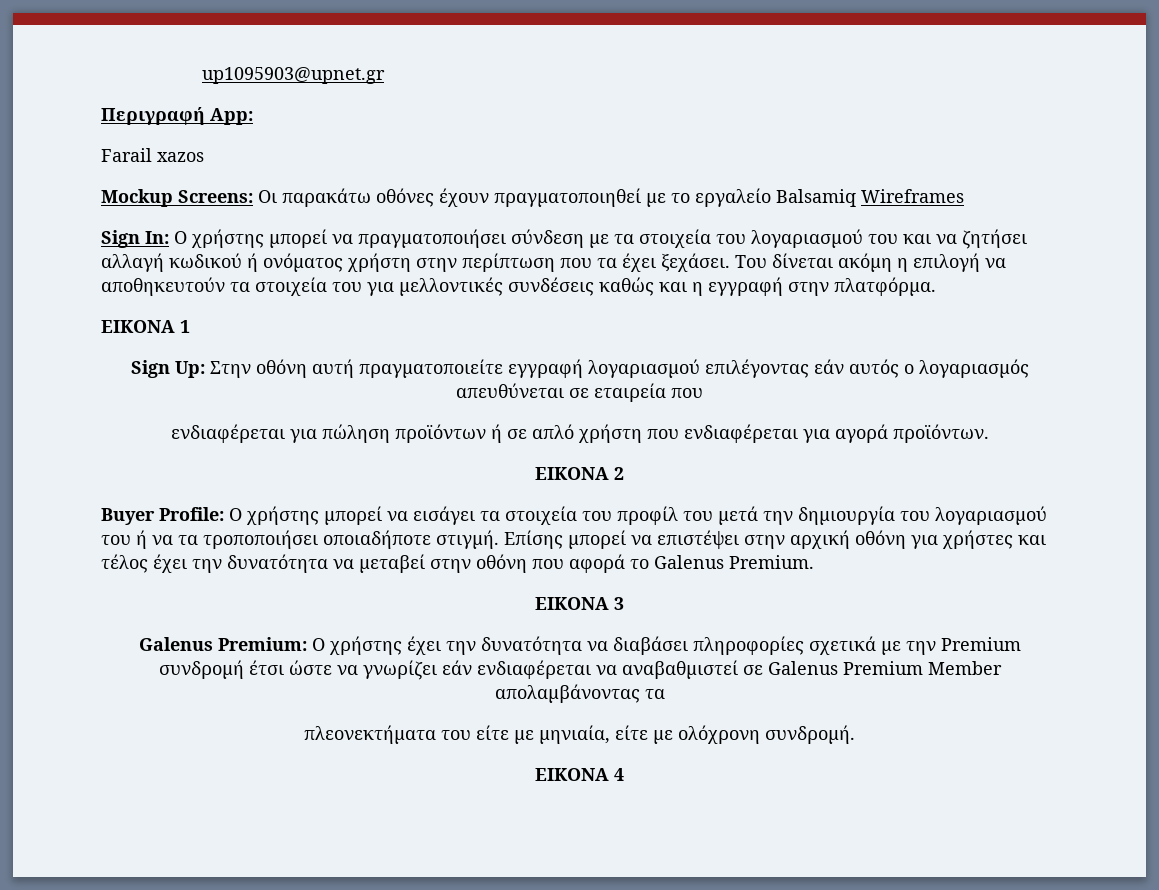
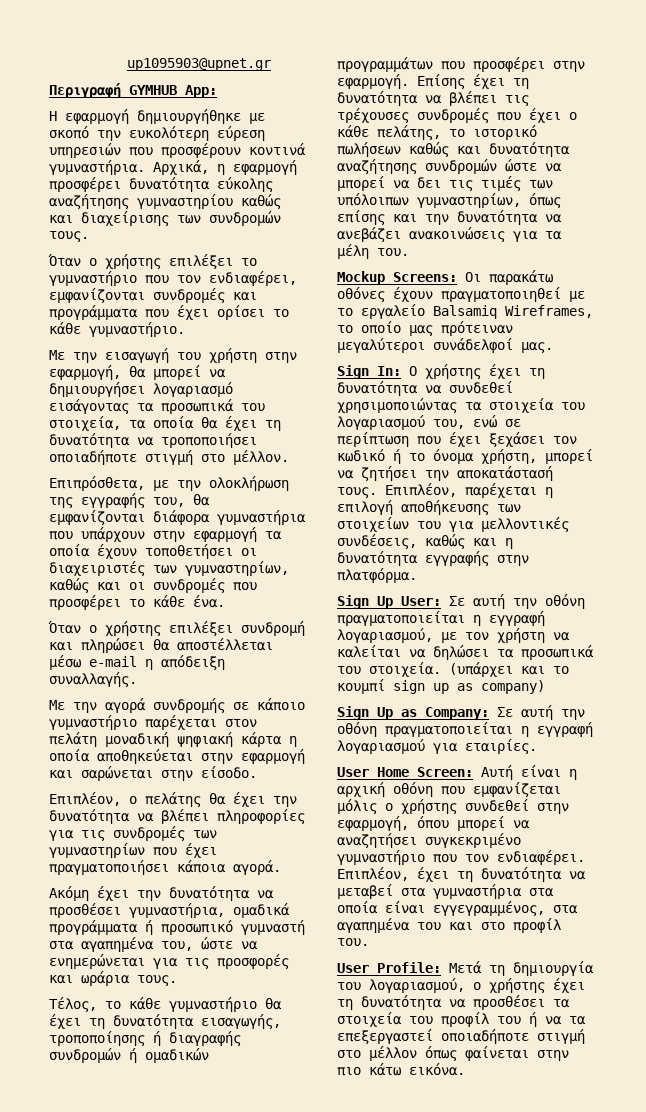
- Περιγραφή App:
+ Περιγραφή GYMHUB App:
- Farail xazos
+ Η εφαρμογή δημιουργήθηκε με σκοπό την ευκολότερη εύρεση υπηρεσιών που προσφέρουν κοντινά γυμναστήρια. Αρχικά, η εφαρμογή προσφέρει δυνατότητα εύκολης αναζήτησης γυμναστηρίου καθώς και διαχείρισης των συνδρομών τους.
+ Όταν ο χρήστης επιλέξει το γυμναστήριο που τον ενδιαφέρει, εμφανίζονται συνδρομές και προγράμματα που έχει ορίσει το κάθε γυμναστήριο.
+ Με την εισαγωγή του χρήστη στην εφαρμογή, θα μπορεί να δημιουργήσει λογαριασμό εισάγοντας τα προσωπικά του στοιχεία, τα οποία θα έχει τη δυνατότητα να τροποποιήσει οποιαδήποτε στιγμή στο μέλλον.
+ Επιπρόσθετα, με την ολοκλήρωση της εγγραφής του, θα εμφανίζονται διάφορα γυμναστήρια που υπάρχουν στην εφαρμογή τα οποία έχουν τοποθετήσει οι διαχειριστές των γυμναστηρίων, καθώς και οι συνδρομές που προσφέρει το κάθε ένα.
+ Όταν ο χρήστης επιλέξει συνδρομή και πληρώσει θα αποστέλλεται μέσω e-mail η απόδειξη συναλλαγής.
+ Με την αγορά συνδρομής σε κάποιο γυμναστήριο παρέχεται στον πελάτη μοναδική ψηφιακή κάρτα η οποία αποθηκεύεται στην εφαρμογή και σαρώνεται στην είσοδο.
+ Επιπλέον, ο πελάτης θα έχει την δυνατότητα να βλέπει πληροφορίες για τις συνδρομές των γυμναστηρίων που έχει πραγματοποιήσει κάποια αγορά.
+ Ακόμη έχει την δυνατότητα να προσθέσει γυμναστήρια, ομαδικά προγράμματα ή προσωπικό γυμναστή στα αγαπημένα του, ώστε να ενημερώνεται για τις προσφορές και ωράρια τους.
+ Τέλος, το κάθε γυμναστήριο θα έχει τη δυνατότητα εισαγωγής, τροποποίησης ή διαγραφής συνδρομών ή ομαδικών προγραμμάτων που προσφέρει στην εφαρμογή. Επίσης έχει τη δυνατότητα να βλέπει τις τρέχουσες συνδρομές που έχει ο κάθε πελάτης, το ιστορικό πωλήσεων καθώς και δυνατότητα αναζήτησης συνδρομών ώστε να μπορεί να δει τις τιμές των υπόλοιπων γυμναστηρίων, όπως επίσης και την δυνατότητα να ανεβάζει ανακοινώσεις για τα μέλη του.
- Mockup Screens: Οι παρακάτω οθόνες έχουν πραγματοποιηθεί με το εργαλείο Balsamiq Wireframes
- Sign In: Ο χρήστης μπορεί να πραγματοποιήσει σύνδεση με τα στοιχεία του λογαριασμού του και να ζητήσει αλλαγή κωδικού ή ονόματος χρήστη στην περίπτωση που τα έχει ξεχάσει. Του δίνεται ακόμη η επιλογή να αποθηκευτούν τα στοιχεία του για μελλοντικές συνδέσεις καθώς και η εγγραφή στην πλατφόρμα.
+ Mockup Screens: Οι παρακάτω οθόνες έχουν πραγματοποιηθεί με το εργαλείο Balsamiq Wireframes, το οποίο μας πρότειναν μεγαλύτεροι συνάδελφοί μας.
+ Sign In: Ο χρήστης έχει τη δυνατότητα να συνδεθεί χρησιμοποιώντας τα στοιχεία του λογαριασμού του, ενώ σε περίπτωση που έχει ξεχάσει τον κωδικό ή το όνομα χρήστη, μπορεί να ζητήσει την αποκατάστασή τους. Επιπλέον, παρέχεται η επιλογή αποθήκευσης των στοιχείων του για μελλοντικές συνδέσεις, καθώς και η δυνατότητα εγγραφής στην πλατφόρμα.
- ΕΙΚΟΝΑ 1
- Sign Up: Στην οθόνη αυτή πραγματοποιείτε εγγραφή λογαριασμού επιλέγοντας εάν αυτός ο λογαριασμός απευθύνεται σε εταιρεία που
- ενδιαφέρεται για πώληση προϊόντων ή σε απλό χρήστη που ενδιαφέρεται για αγορά προϊόντων.
- ΕΙΚΟΝΑ 2
- Buyer Profile: Ο χρήστης μπορεί να εισάγει τα στοιχεία του προφίλ του μετά την δημιουργία του λογαριασμού του ή να τα τροποποιήσει οποιαδήποτε στιγμή. Επίσης μπορεί να επιστέψει στην αρχική οθόνη για χρήστες και τέλος έχει την δυνατότητα να μεταβεί στην οθόνη που αφορά το Galenus Premium.
- ΕΙΚΟΝΑ 3
- Galenus Premium: Ο χρήστης έχει την δυνατότητα να διαβάσει πληροφορίες σχετικά με την Premium συνδρομή έτσι ώστε να γνωρίζει εάν ενδιαφέρεται να αναβαθμιστεί σε Galenus Premium Member απολαμβάνοντας τα
- πλεονεκτήματα του είτε με μηνιαία, είτε με ολόχρονη συνδρομή.
- ΕΙΚΟΝΑ 4
+ Sign Up User: Σε αυτή την οθόνη πραγματοποιείται η εγγραφή λογαριασμού, με τον χρήστη να καλείται να δηλώσει τα προσωπικά του στοιχεία. (υπάρχει και το κουμπί sign up as company)
+ Sign Up as Company: Σε αυτή την οθόνη πραγματοποιείται η εγγραφή λογαριασμού για εταιρίες.
+ User Home Screen: Αυτή είναι η αρχική οθόνη που εμφανίζεται μόλις ο χρήστης συνδεθεί στην εφαρμογή, όπου μπορεί να αναζητήσει συγκεκριμένο γυμναστήριο που τον ενδιαφέρει. Επιπλέον, έχει τη δυνατότητα να μεταβεί στα γυμναστήρια στα οποία είναι εγγεγραμμένος, στα αγαπημένα του και στο προφίλ του.
+ User Profile: Μετά τη δημιουργία του λογαριασμού, ο χρήστης έχει τη δυνατότητα να προσθέσει τα στοιχεία του προφίλ του ή να τα επεξεργαστεί οποιαδήποτε στιγμή στο μέλλον όπως φαίνεται στην πιο κάτω εικόνα.

